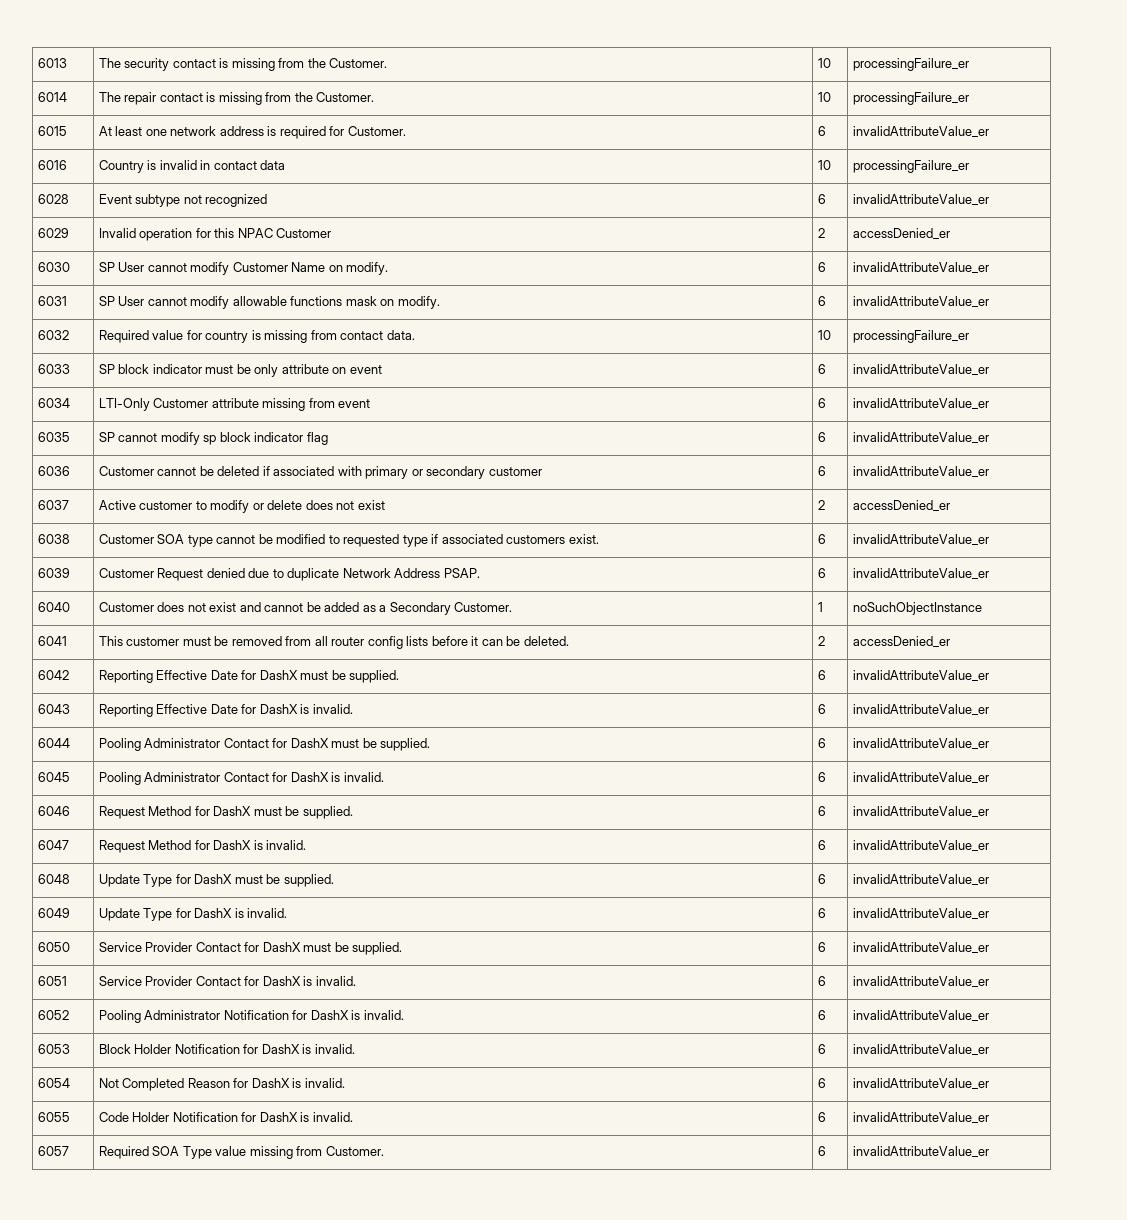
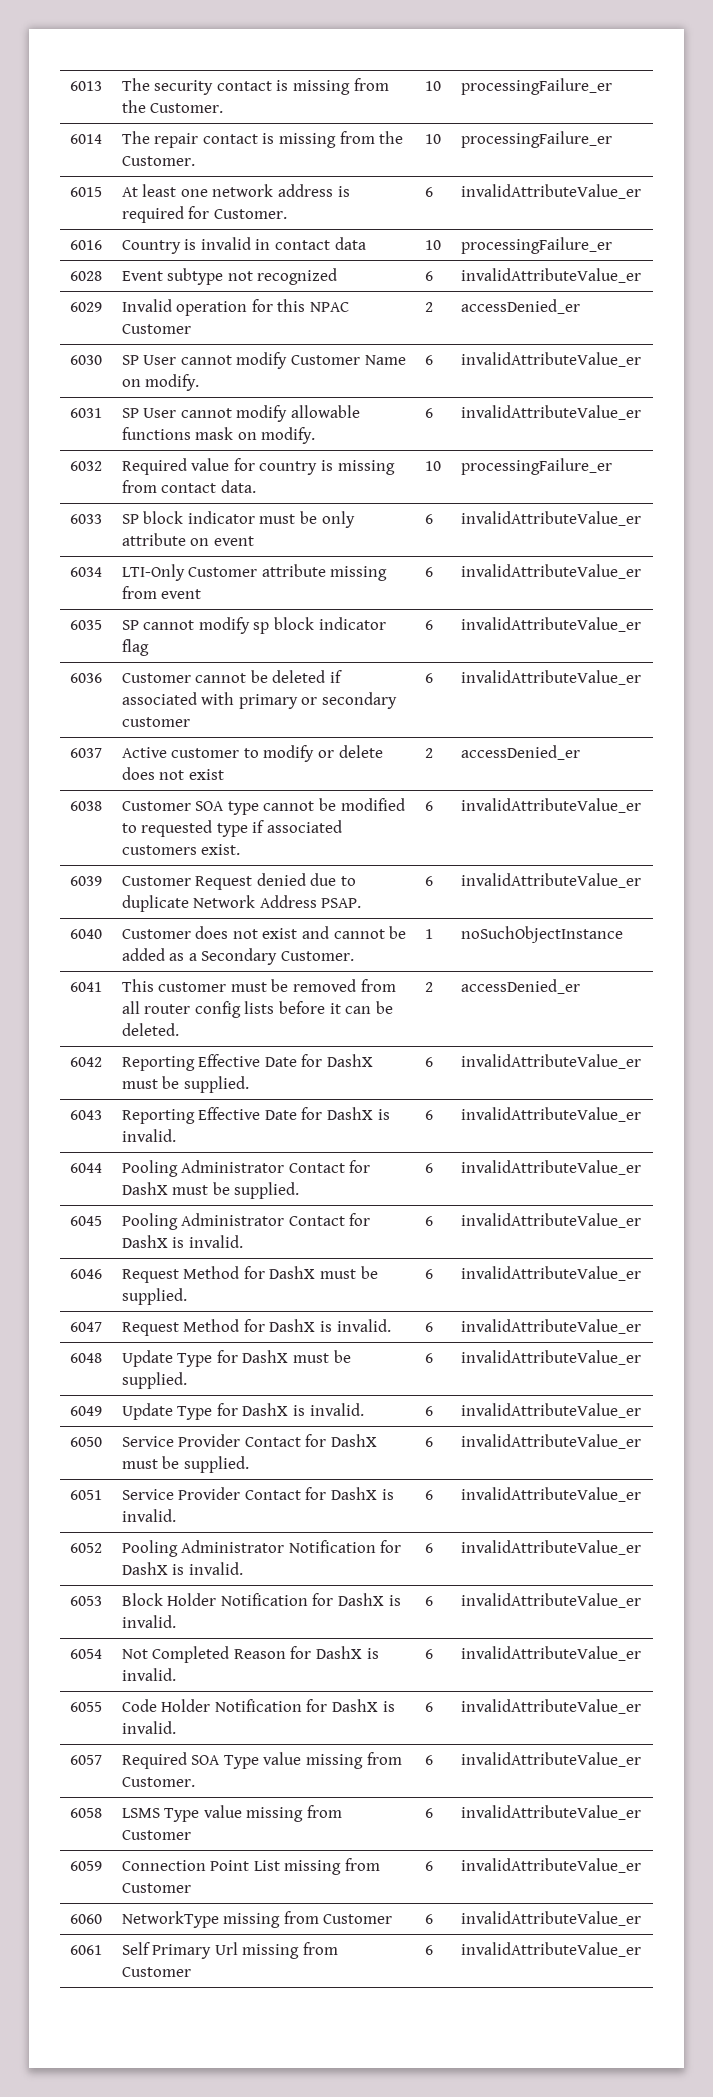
+ 6058 | LSMS Type value missing from Customer | 6 | invalidAttributeValue_er
+ 6059 | Connection Point List missing from Customer | 6 | invalidAttributeValue_er
+ 6060 | NetworkType missing from Customer | 6 | invalidAttributeValue_er
+ 6061 | Self Primary Url missing from Customer | 6 | invalidAttributeValue_er

